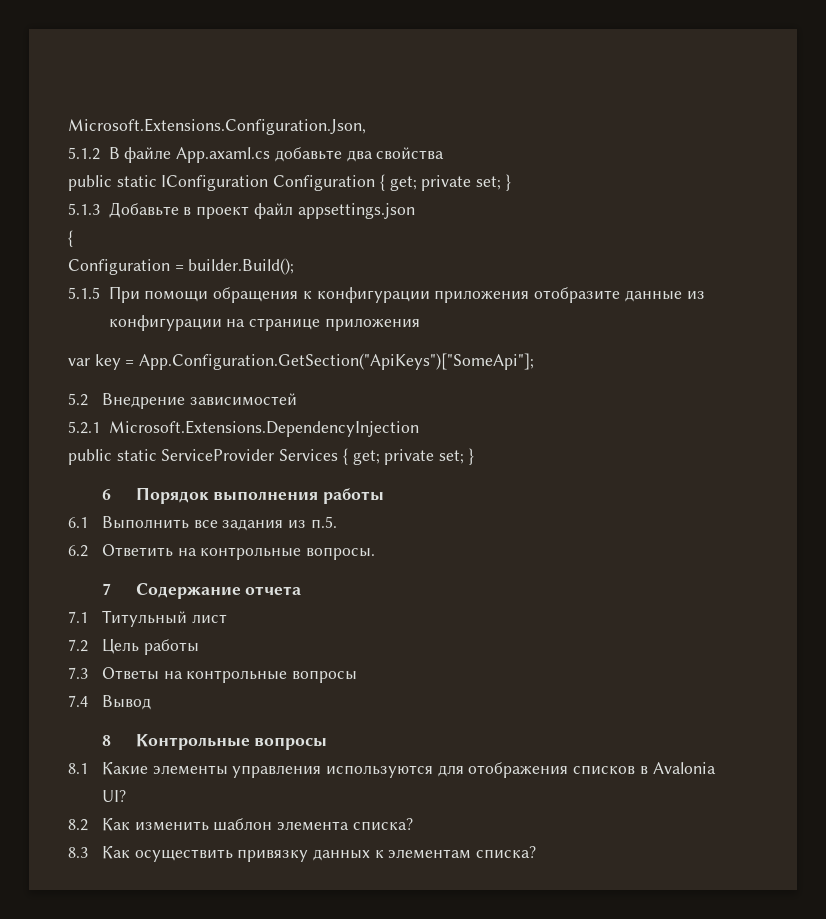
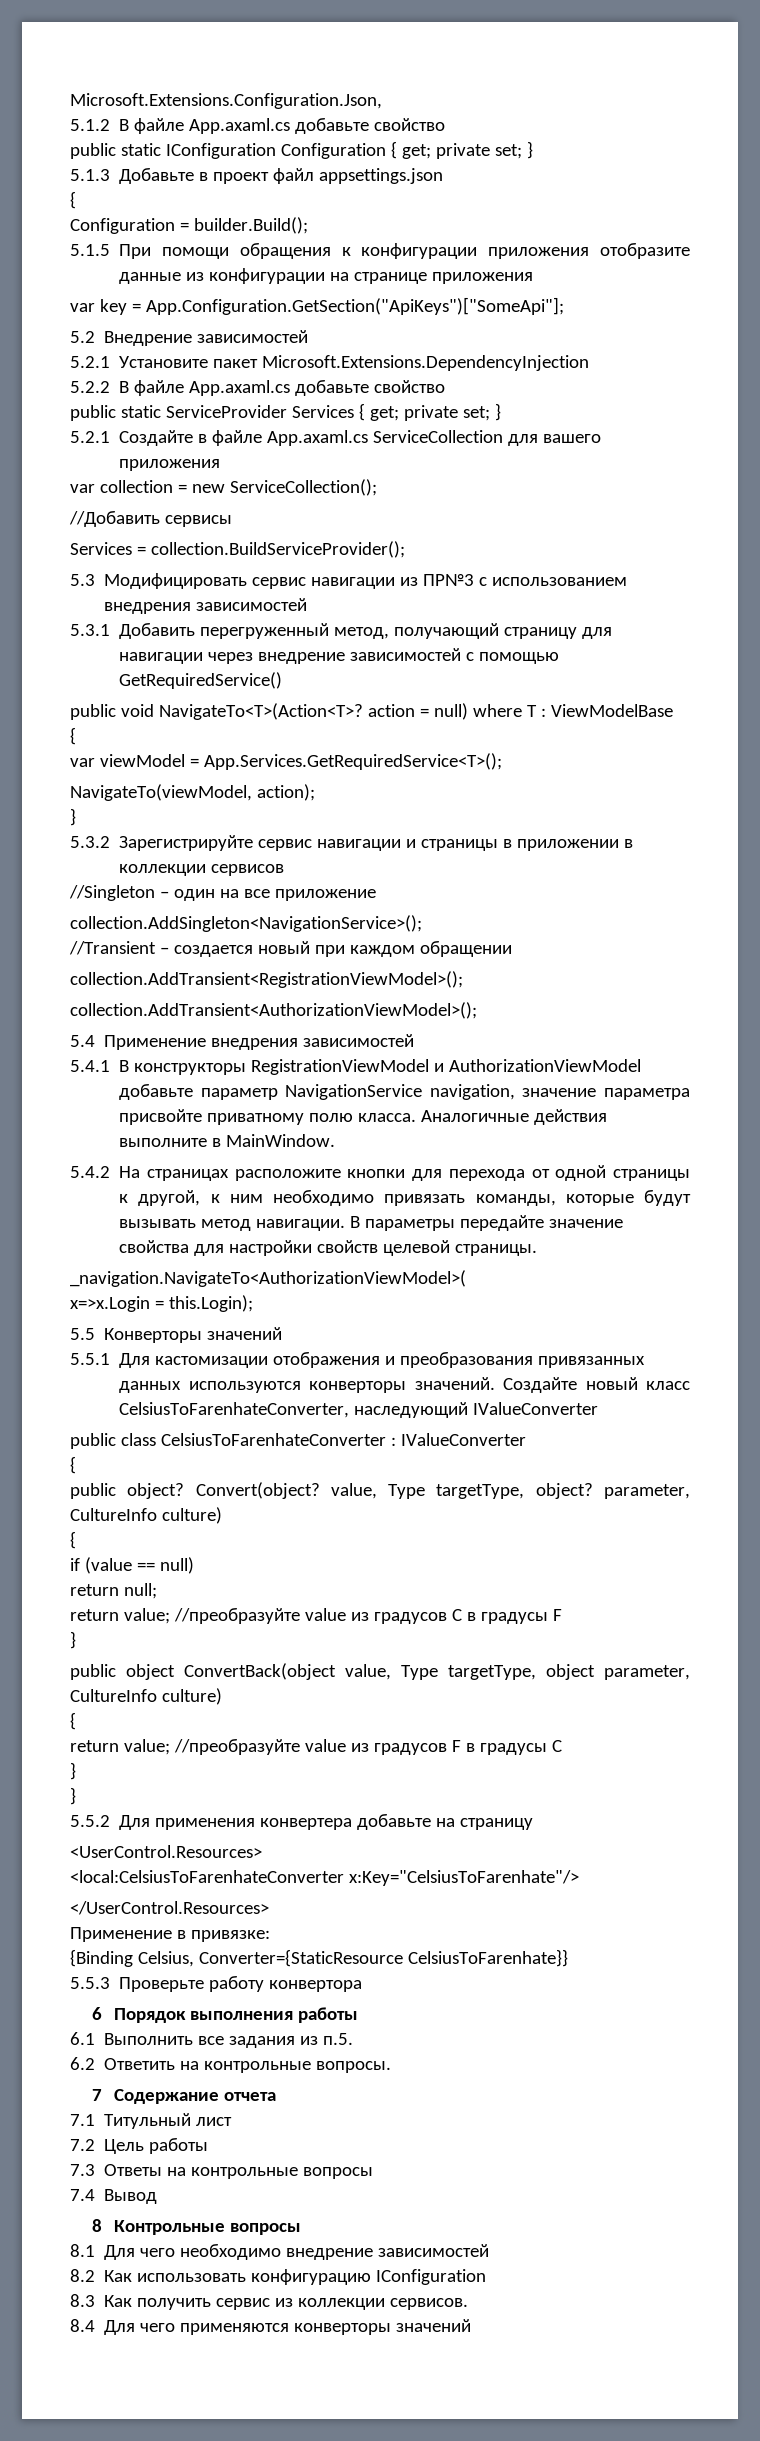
- 5.1.2 В файле App.axaml.cs добавьте два свойства
+ 5.1.2 В файле App.axaml.cs добавьте свойство
- 5.2.1 Microsoft.Extensions.DependencyInjection
+ 5.2.1 Установите пакет Microsoft.Extensions.DependencyInjection
+ 5.2.2 В файле App.axaml.cs добавьте свойство
+ 5.2.1 Создайте в файле App.axaml.cs ServiceCollection для вашего приложения
+ var collection = new ServiceCollection();
+ //Добавить сервисы
+ Services = collection.BuildServiceProvider();
+ 5.3 Модифицировать сервис навигации из ПР№3 с использованием внедрения зависимостей
+ 5.3.1 Добавить перегруженный метод, получающий страницу для навигации через внедрение зависимостей с помощью GetRequiredService()
+ public void NavigateTo<T>(Action<T>? action = null) where T : ViewModelBase
+ {
+ var viewModel = App.Services.GetRequiredService<T>();
+ NavigateTo(viewModel, action);
+ }
+ 5.3.2 Зарегистрируйте сервис навигации и страницы в приложении в коллекции сервисов
+ //Singleton – один на все приложение
+ collection.AddSingleton<NavigationService>();
+ //Transient – создается новый при каждом обращении
+ collection.AddTransient<RegistrationViewModel>();
+ collection.AddTransient<AuthorizationViewModel>();
+ 5.4 Применение внедрения зависимостей
+ 5.4.1 В конструкторы RegistrationViewModel и AuthorizationViewModel добавьте параметр NavigationService navigation, значение параметра присвойте приватному полю класса. Аналогичные действия выполните в MainWindow.
+ 5.4.2 На страницах расположите кнопки для перехода от одной страницы к другой, к ним необходимо привязать команды, которые будут вызывать метод навигации. В параметры передайте значение свойства для настройки свойств целевой страницы.
+ _navigation.NavigateTo<AuthorizationViewModel>(
+ x=>x.Login = this.Login);
+ 5.5 Конверторы значений
+ 5.5.1 Для кастомизации отображения и преобразования привязанных данных используются конверторы значений. Создайте новый класс CelsiusToFarenhateConverter, наследующий IValueConverter
+ public class CelsiusToFarenhateConverter : IValueConverter
+ {
+ public object? Convert(object? value, Type targetType, object? parameter, CultureInfo culture)
+ {
+ if (value == null)
+ return null;
+ return value; //преобразуйте value из градусов C в градусы F
+ }
+ public object ConvertBack(object value, Type targetType, object parameter, CultureInfo culture)
+ {
+ return value; //преобразуйте value из градусов F в градусы C
+ }
+ }
+ 5.5.2 Для применения конвертера добавьте на страницу
+ <UserControl.Resources>
+ <local:CelsiusToFarenhateConverter x:Key="CelsiusToFarenhate"/>
+ </UserControl.Resources>
+ Применение в привязке:
+ {Binding Celsius, Converter={StaticResource CelsiusToFarenhate}}
+ 5.5.3 Проверьте работу конвертора
- 8.1 Какие элементы управления используются для отображения списков в Avalonia UI?
- 8.2 Как изменить шаблон элемента списка?
- 8.3 Как осуществить привязку данных к элементам списка?
+ 8.1 Для чего необходимо внедрение зависимостей
+ 8.2 Как использовать конфигурацию IConfiguration
+ 8.3 Как получить сервис из коллекции сервисов.
+ 8.4 Для чего применяются конверторы значений

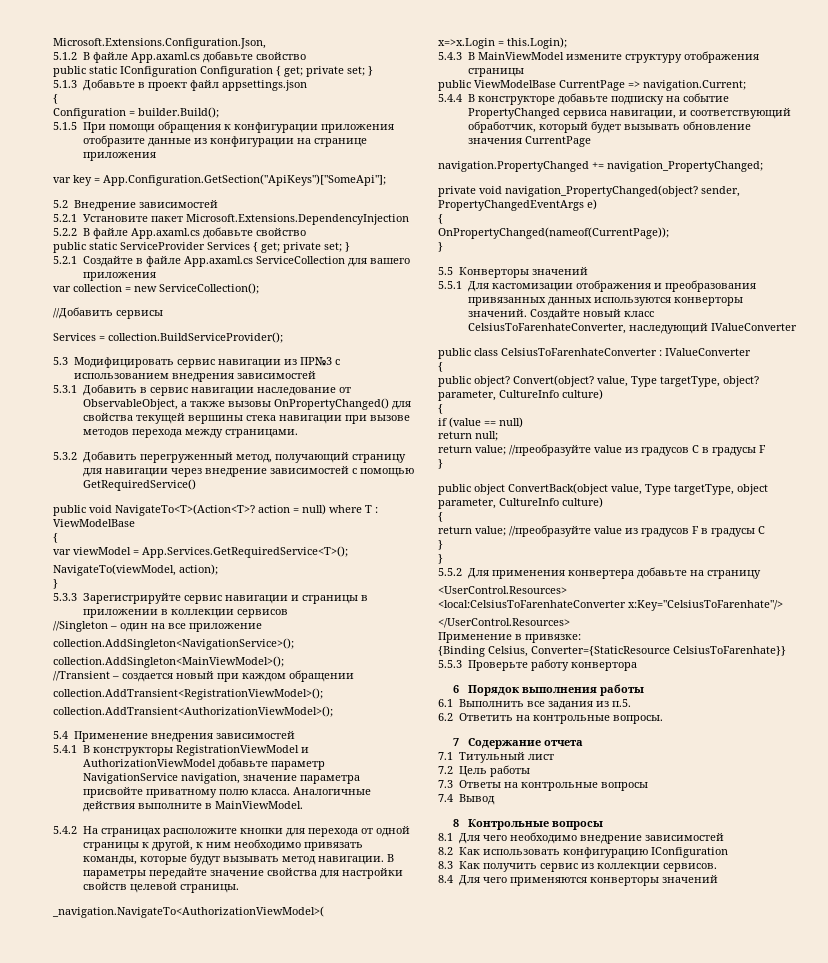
- 5.3.1 Добавить перегруженный метод, получающий страницу для навигации через внедрение зависимостей с помощью GetRequiredService()
+ 5.3.1 Добавить в сервис навигации наследование от ObservableObject, а также вызовы OnPropertyChanged() для свойства текущей вершины стека навигации при вызове методов перехода между страницами.
+ 5.3.2 Добавить перегруженный метод, получающий страницу для навигации через внедрение зависимостей с помощью GetRequiredService()
- 5.3.2 Зарегистрируйте сервис навигации и страницы в приложении в коллекции сервисов
+ 5.3.3 Зарегистрируйте сервис навигации и страницы в приложении в коллекции сервисов
+ collection.AddSingleton<MainViewModel>();
- Аналогичные действия выполните в MainWindow.
+ Аналогичные действия выполните в MainViewModel.
+ 5.4.3 В MainViewModel измените структуру отображения страницы
+ public ViewModelBase CurrentPage => navigation.Current;
+ 5.4.4 В конструкторе добавьте подписку на событие PropertyChanged сервиса навигации, и соответствующий обработчик, который будет вызывать обновление значения CurrentPage
+ navigation.PropertyChanged += navigation_PropertyChanged;
+ private void navigation_PropertyChanged(object? sender, PropertyChangedEventArgs e)
+ {
+ OnPropertyChanged(nameof(CurrentPage));
+ }

